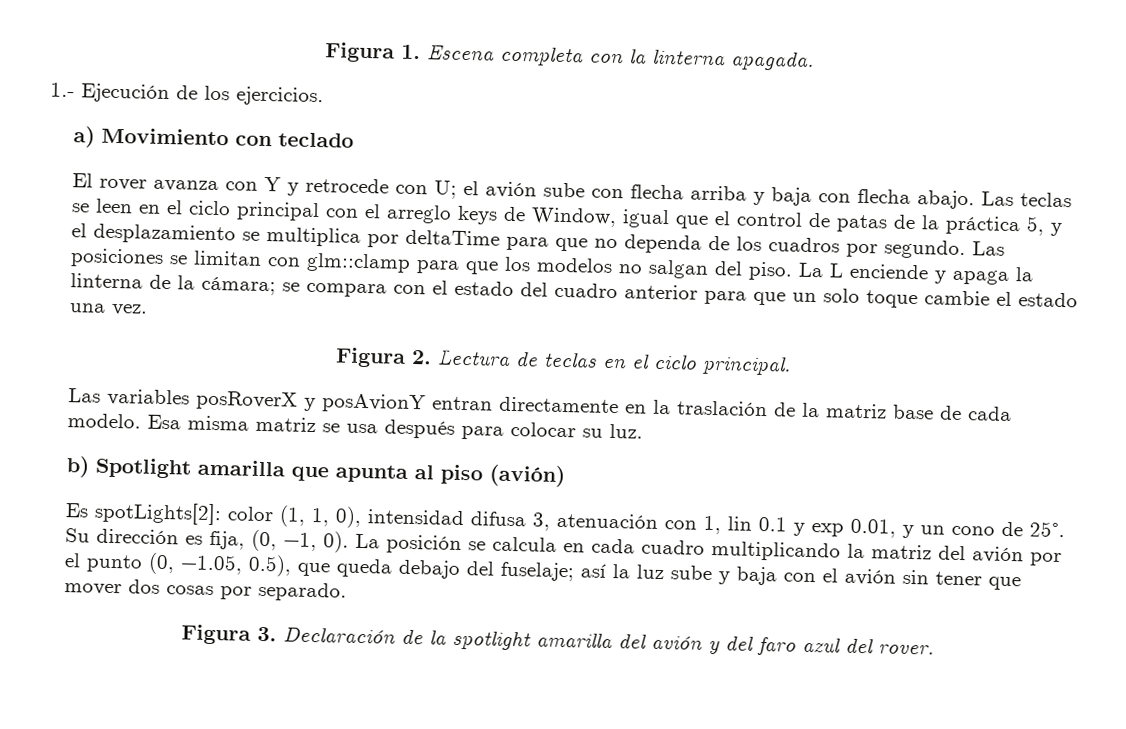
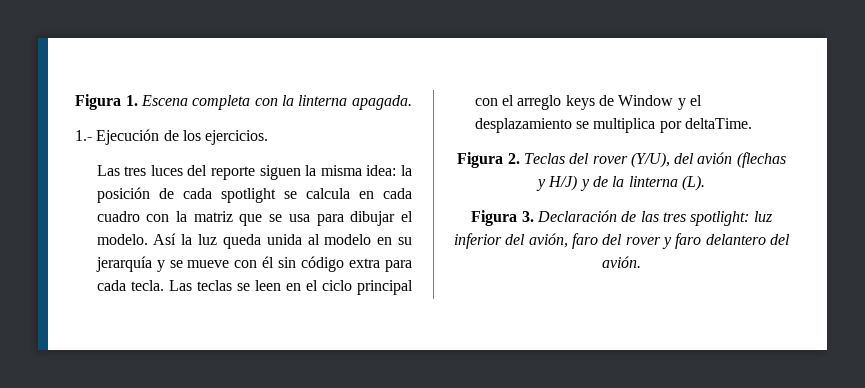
- a) Movimiento con teclado
- El rover avanza con Y y retrocede con U; el avión sube con flecha arriba y baja con flecha abajo.
+ Las tres luces del reporte siguen la misma idea: la posición de cada spotlight se calcula en cada cuadro con la matriz que se usa para dibujar el modelo. Así la luz queda unida al modelo en su jerarquía y se mueve con él sin código extra para cada tecla.
- Las teclas se leen en el ciclo principal con el arreglo keys de Window, igual que el control de patas de la práctica 5, y el desplazamiento se multiplica por deltaTime para que no dependa de los cuadros por segundo. Las posiciones se limitan con glm::clamp para que los modelos no salgan del piso. La L enciende y apaga la linterna de la cámara; se compara con el estado del cuadro anterior para que un solo toque cambie el estado una vez.
- Figura 2. Lectura de teclas en el ciclo principal.
- Las variables posRoverX y posAvionY entran directamente en la traslación de la matriz base de cada modelo. Esa misma matriz se usa después para colocar su luz.
- b) Spotlight amarilla que apunta al piso (avión)
- Es spotLights[2]: color (1, 1, 0), intensidad difusa 3, atenuación con 1, lin 0.1 y exp 0.01, y un cono de 25°. Su dirección es fija, (0, −1, 0). La posición se calcula en cada cuadro multiplicando la matriz del avión por el punto (0, −1.05, 0.5), que queda debajo del fuselaje; así la luz sube y baja con el avión sin tener que mover dos cosas por separado.
- Figura 3. Declaración de la spotlight amarilla del avión y del faro azul del rover.
+ Las teclas se leen en el ciclo principal con el arreglo keys de Window y el desplazamiento se multiplica por deltaTime.
+ Figura 2. Teclas del rover (Y/U), del avión (flechas y H/J) y de la linterna (L).
+ Figura 3. Declaración de las tres spotlight: luz inferior del avión, faro del rover y faro delantero del avión.

